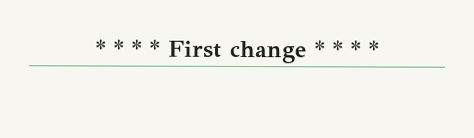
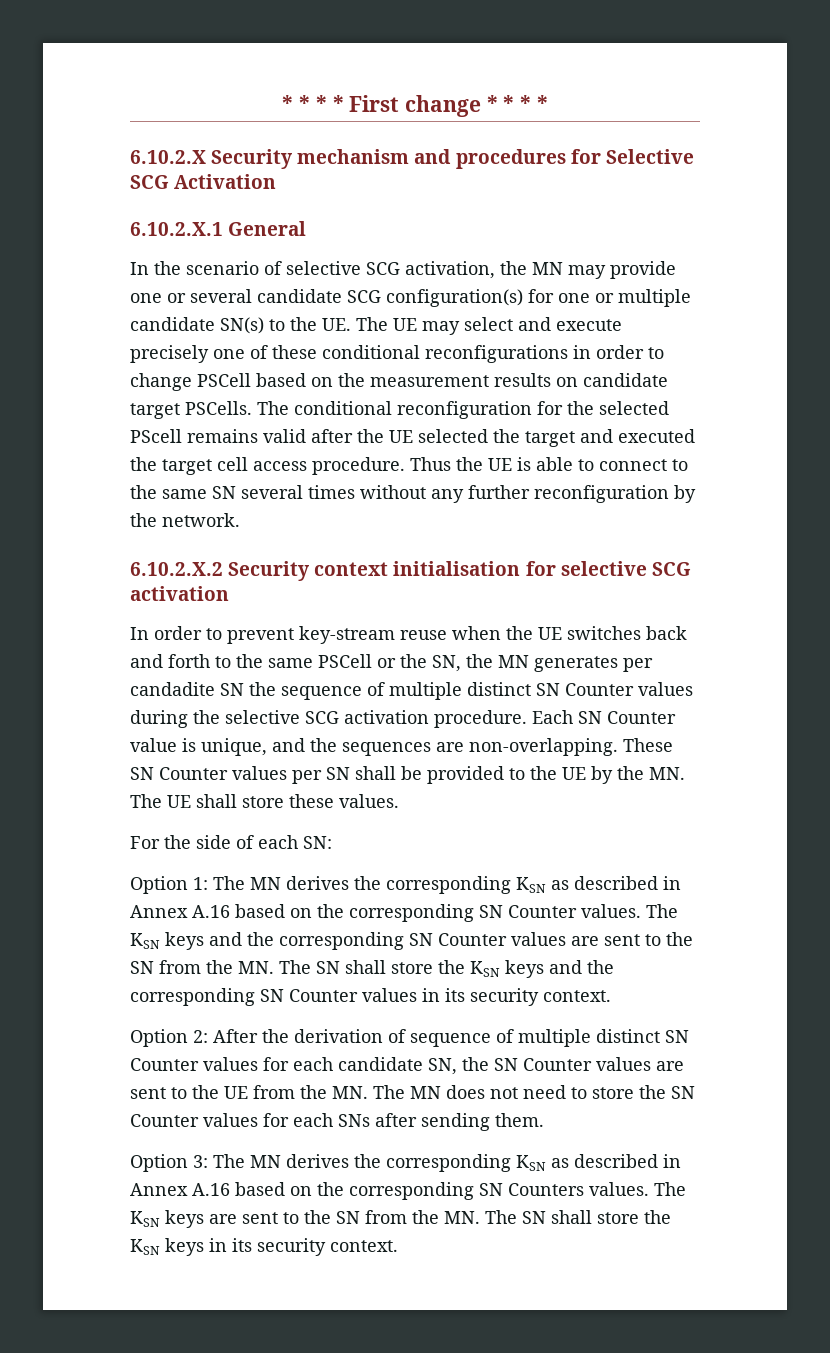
+ 6.10.2.X Security mechanism and procedures for Selective SCG Activation
+ 6.10.2.X.1 General
+ In the scenario of selective SCG activation, the MN may provide one or several candidate SCG configuration(s) for one or multiple candidate SN(s) to the UE. The UE may select and execute precisely one of these conditional reconfigurations in order to change PSCell based on the measurement results on candidate target PSCells. The conditional reconfiguration for the selected PScell remains valid after the UE selected the target and executed the target cell access procedure. Thus the UE is able to connect to the same SN several times without any further reconfiguration by the network.
+ 6.10.2.X.2 Security context initialisation for selective SCG activation
+ In order to prevent key-stream reuse when the UE switches back and forth to the same PSCell or the SN, the MN generates per candadite SN the sequence of multiple distinct SN Counter values during the selective SCG activation procedure. Each SN Counter value is unique, and the sequences are non-overlapping. These SN Counter values per SN shall be provided to the UE by the MN. The UE shall store these values.
+ For the side of each SN:
+ Option 1: The MN derives the corresponding KSN as described in Annex A.16 based on the corresponding SN Counter values. The KSN keys and the corresponding SN Counter values are sent to the SN from the MN. The SN shall store the KSN keys and the corresponding SN Counter values in its security context.
+ Option 2: After the derivation of sequence of multiple distinct SN Counter values for each candidate SN, the SN Counter values are sent to the UE from the MN. The MN does not need to store the SN Counter values for each SNs after sending them.
+ Option 3: The MN derives the corresponding KSN as described in Annex A.16 based on the corresponding SN Counters values. The KSN keys are sent to the SN from the MN. The SN shall store the KSN keys in its security context.

